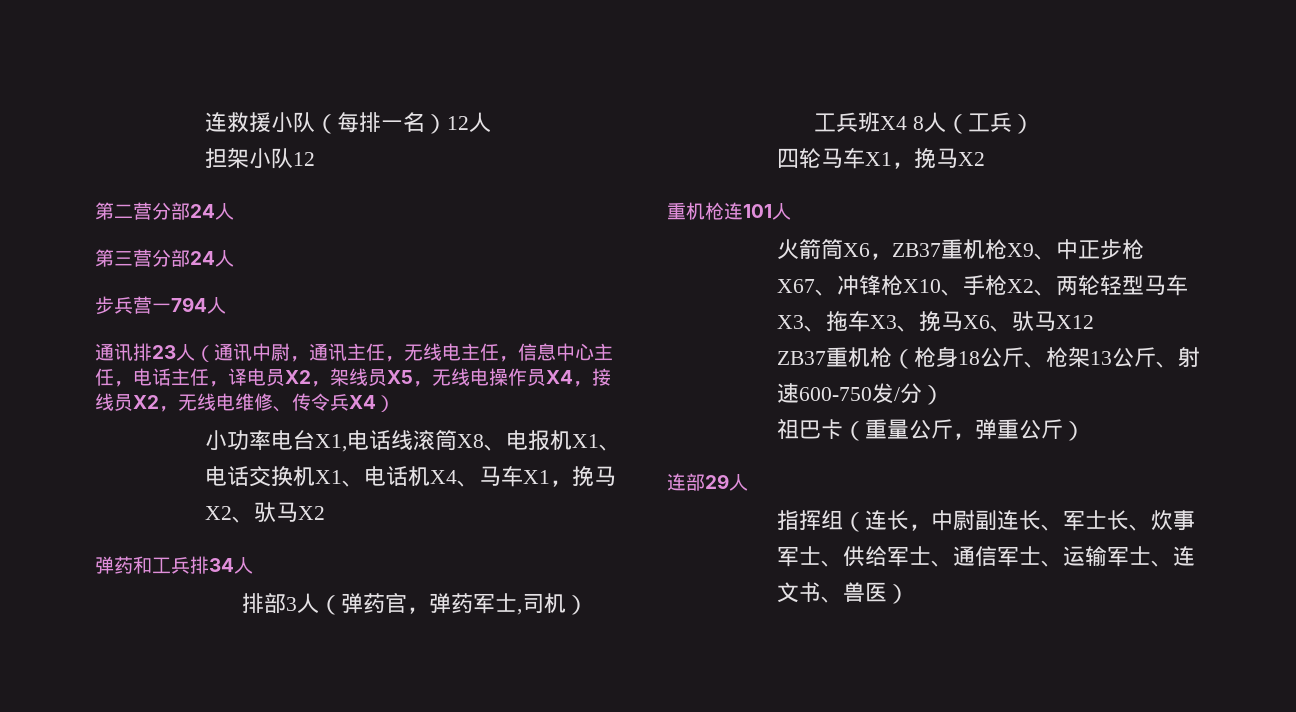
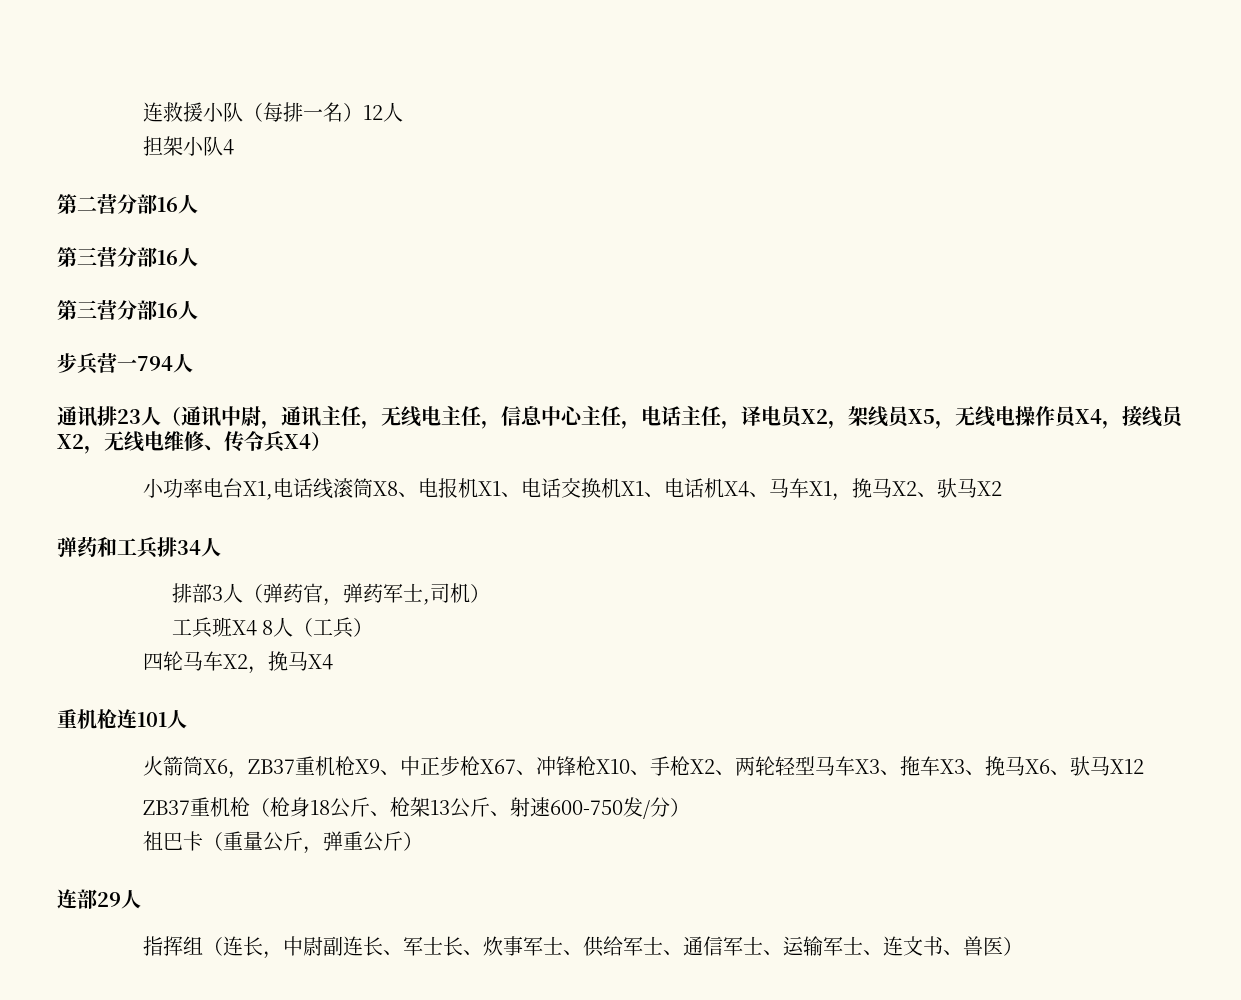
- 担架小队12
+ 担架小队4
- 第二营分部24人
- 第三营分部24人
+ 第二营分部16人
+ 第三营分部16人
+ 第三营分部16人
- 四轮马车X1，挽马X2
+ 四轮马车X2，挽马X4

